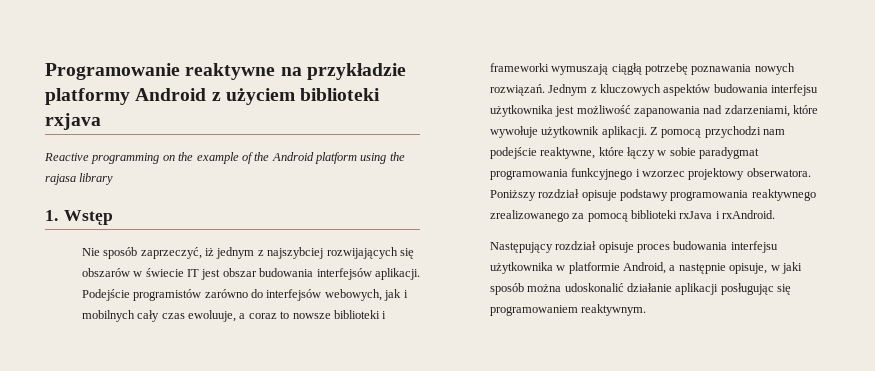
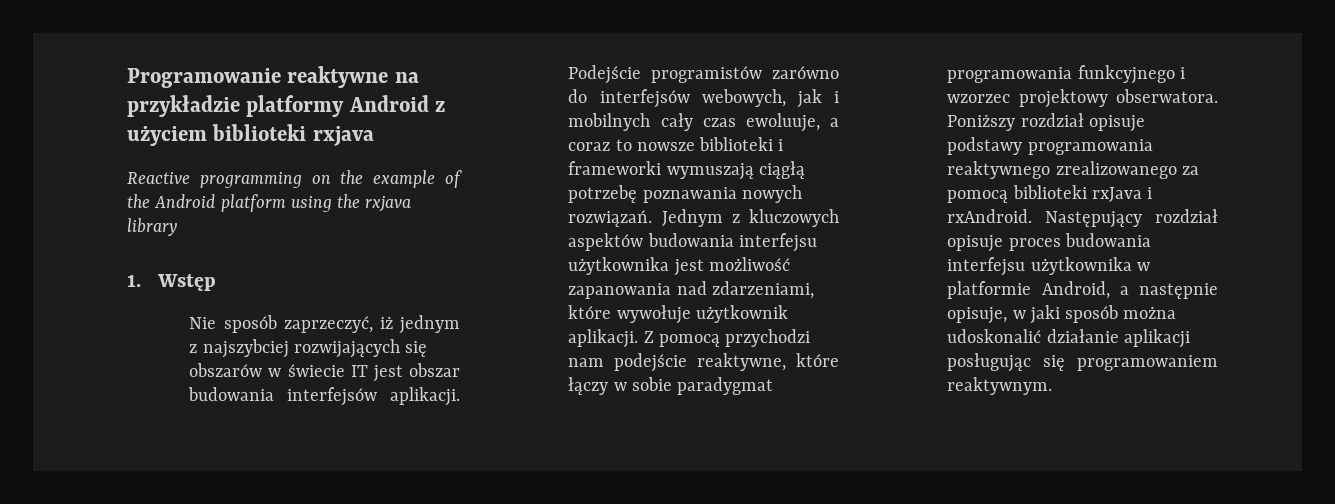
- Reactive programming on the example of the Android platform using the rajasa library
+ Reactive programming on the example of the Android platform using the rxjava library
- Poniższy rozdział opisuje podstawy programowania reaktywnego zrealizowanego za pomocą biblioteki rxJava i rxAndroid.
- Następujący rozdział opisuje proces budowania interfejsu użytkownika w platformie Android, a następnie opisuje, w jaki sposób można udoskonalić działanie aplikacji posługując się programowaniem reaktywnym.
+ Poniższy rozdział opisuje podstawy programowania reaktywnego zrealizowanego za pomocą biblioteki rxJava i rxAndroid. Następujący rozdział opisuje proces budowania interfejsu użytkownika w platformie Android, a następnie opisuje, w jaki sposób można udoskonalić działanie aplikacji posługując się programowaniem reaktywnym.

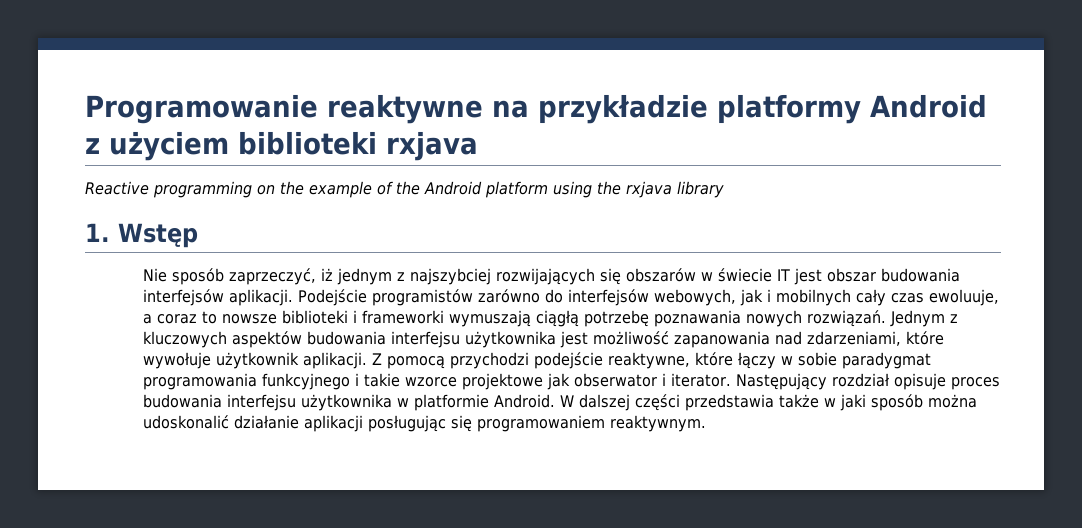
- Z pomocą przychodzi nam podejście reaktywne, które łączy w sobie paradygmat programowania funkcyjnego i wzorzec projektowy obserwatora. Poniższy rozdział opisuje podstawy programowania reaktywnego zrealizowanego za pomocą biblioteki rxJava i rxAndroid.
+ Z pomocą przychodzi podejście reaktywne, które łączy w sobie paradygmat programowania funkcyjnego i takie wzorce projektowe jak obserwator i iterator.
- Następujący rozdział opisuje proces budowania interfejsu użytkownika w platformie Android, a następnie opisuje, w jaki sposób można udoskonalić działanie aplikacji posługując się programowaniem reaktywnym.
+ Następujący rozdział opisuje proces budowania interfejsu użytkownika w platformie Android. W dalszej części przedstawia także w jaki sposób można udoskonalić działanie aplikacji posługując się programowaniem reaktywnym.

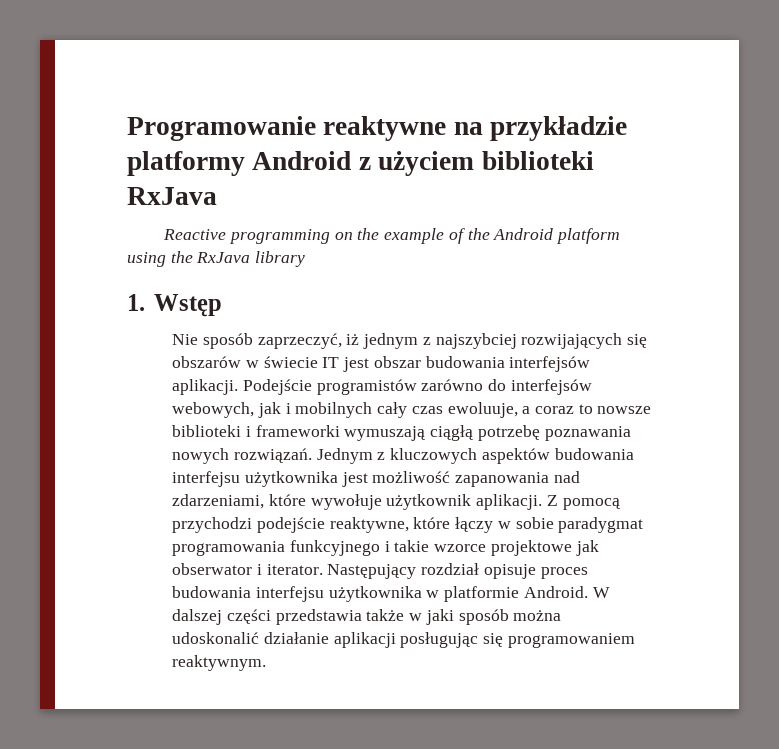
- Programowanie reaktywne na przykładzie platformy Android z użyciem biblioteki rxjava
+ Programowanie reaktywne na przykładzie platformy Android z użyciem biblioteki RxJava
- Reactive programming on the example of the Android platform using the rxjava library
+ Reactive programming on the example of the Android platform using the RxJava library

